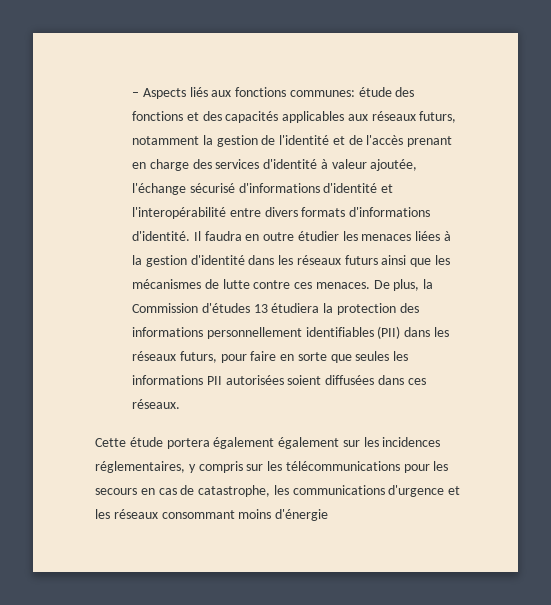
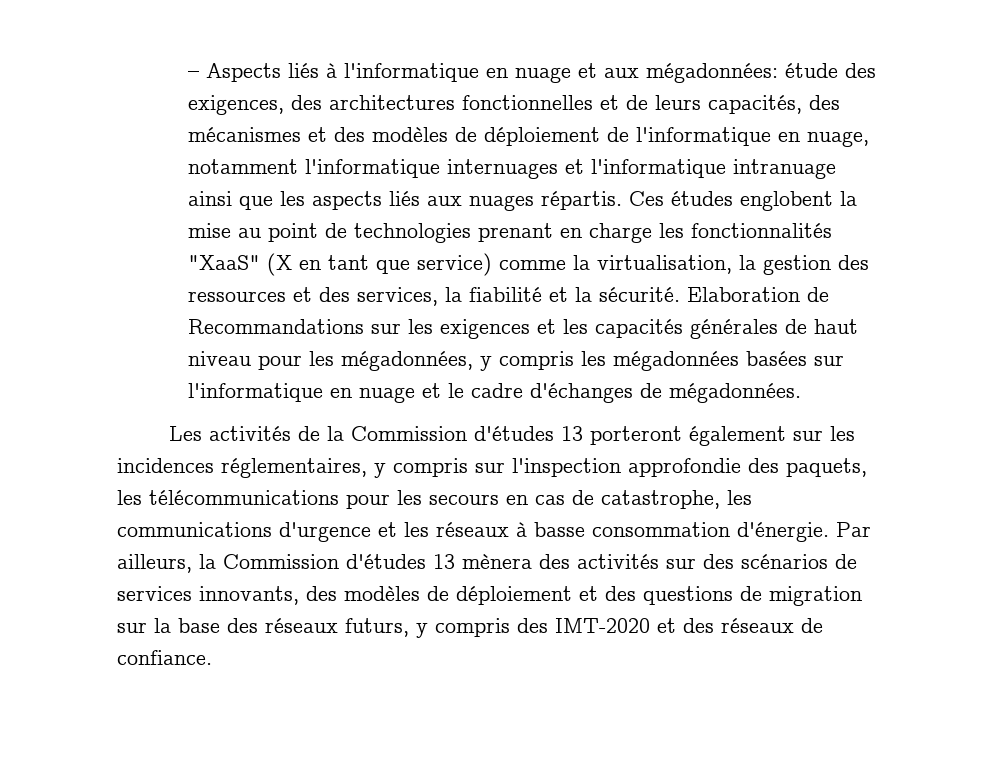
- – Aspects liés aux fonctions communes: étude des fonctions et des capacités applicables aux réseaux futurs, notamment la gestion de l'identité et de l'accès prenant en charge des services d'identité à valeur ajoutée, l'échange sécurisé d'informations d'identité et l'interopérabilité entre divers formats d'informations d'identité. Il faudra en outre étudier les menaces liées à la gestion d'identité dans les réseaux futurs ainsi que les mécanismes de lutte contre ces menaces. De plus, la Commission d'études 13 étudiera la protection des informations personnellement identifiables (PII) dans les réseaux futurs, pour faire en sorte que seules les informations PII autorisées soient diffusées dans ces réseaux.
- Cette étude portera également également sur les incidences réglementaires, y compris sur les télécommunications pour les secours en cas de catastrophe, les communications d'urgence et les réseaux consommant moins d'énergie
+ – Aspects liés à l'informatique en nuage et aux mégadonnées: étude des exigences, des architectures fonctionnelles et de leurs capacités, des mécanismes et des modèles de déploiement de l'informatique en nuage, notamment l'informatique internuages et l'informatique intranuage ainsi que les aspects liés aux nuages répartis. Ces études englobent la mise au point de technologies prenant en charge les fonctionnalités "XaaS" (X en tant que service) comme la virtualisation, la gestion des ressources et des services, la fiabilité et la sécurité. Elaboration de Recommandations sur les exigences et les capacités générales de haut niveau pour les mégadonnées, y compris les mégadonnées basées sur l'informatique en nuage et le cadre d'échanges de mégadonnées.
+ Les activités de la Commission d'études 13 porteront également sur les incidences réglementaires, y compris sur l'inspection approfondie des paquets, les télécommunications pour les secours en cas de catastrophe, les communications d'urgence et les réseaux à basse consommation d'énergie. Par ailleurs, la Commission d'études 13 mènera des activités sur des scénarios de services innovants, des modèles de déploiement et des questions de migration sur la base des réseaux futurs, y compris des IMT-2020 et des réseaux de confiance.

